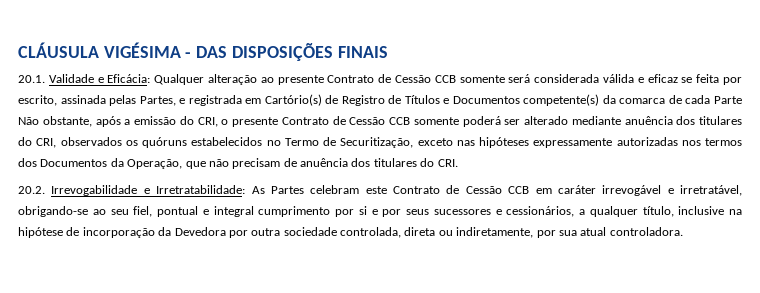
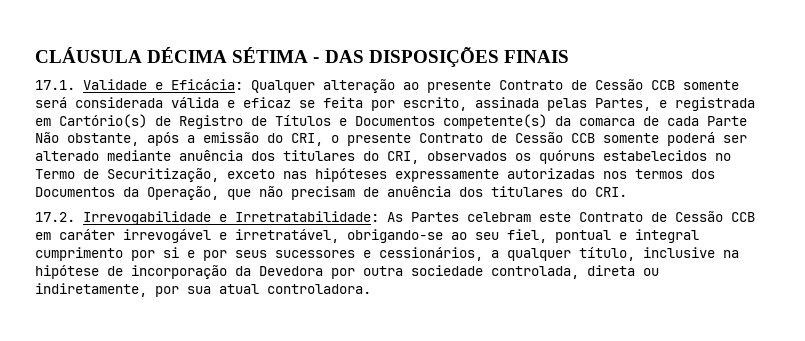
- CLÁUSULA VIGÉSIMA - DAS DISPOSIÇÕES FINAIS
+ CLÁUSULA DÉCIMA SÉTIMA - DAS DISPOSIÇÕES FINAIS
- 20.1. Validade e Eficácia:
+ 17.1. Validade e Eficácia:
- 20.2. Irrevogabilidade e Irretratabilidade: As Partes celebram este Contrato de Cessão CCB em caráter irrevogável e irretratável, obrigando-se ao seu fiel, pontual e integral cumprimento por si e por seus sucessores e cessionários, a qualquer título, inclusive na hipótese de incorporação da Devedora por outra sociedade controlada, direta ou indiretamente, por sua atual controladora.
+ 17.2. Irrevogabilidade e Irretratabilidade: As Partes celebram este Contrato de Cessão CCB em caráter irrevogável e irretratável, obrigando-se ao seu fiel, pontual e integral cumprimento por si e por seus sucessores e cessionários, a qualquer título, inclusive na hipótese de incorporação da Devedora por outra sociedade controlada, direta ou indiretamente, por sua atual controladora.

